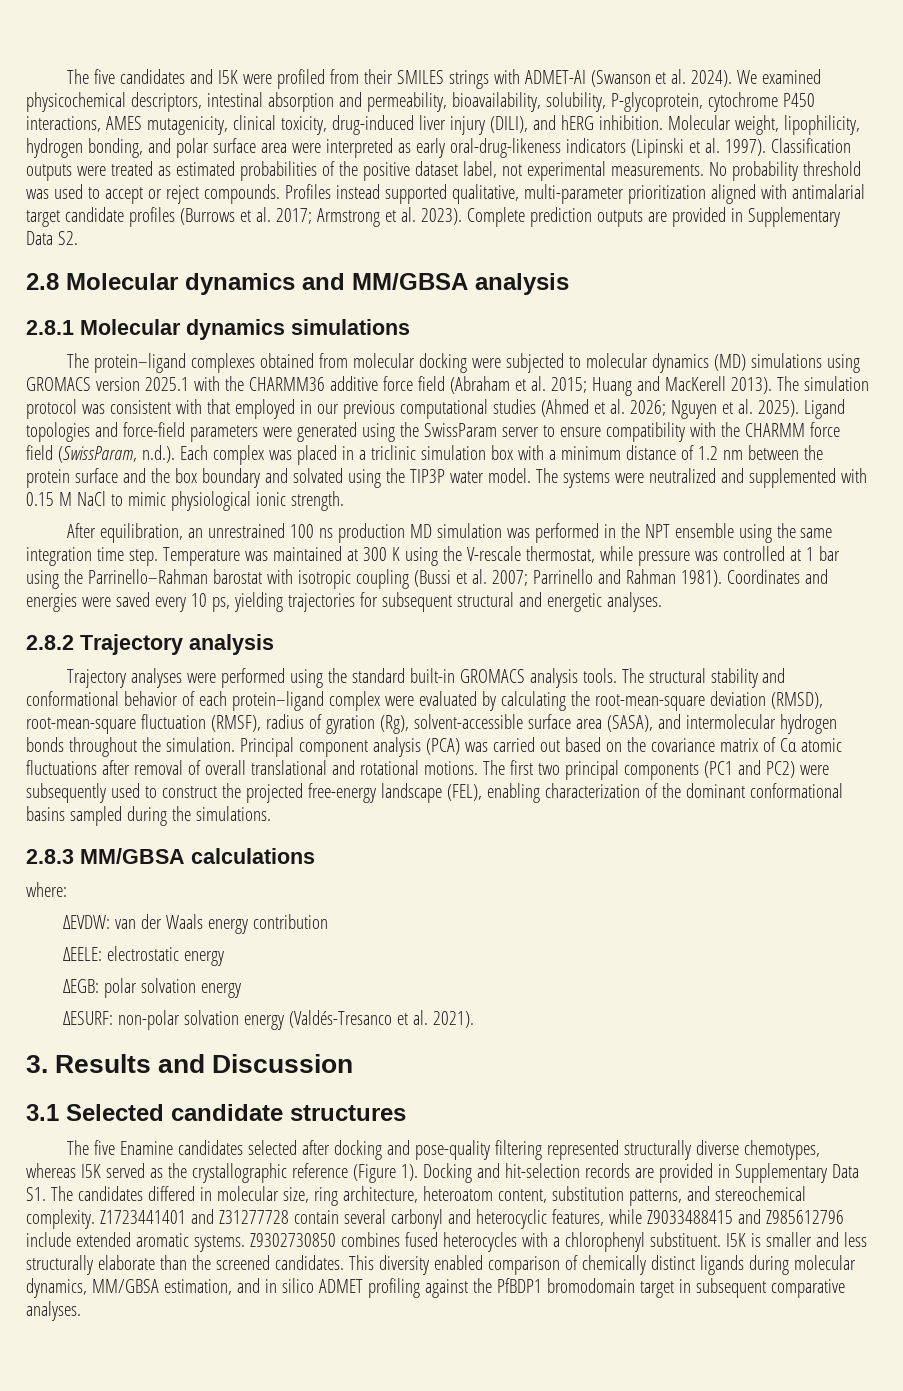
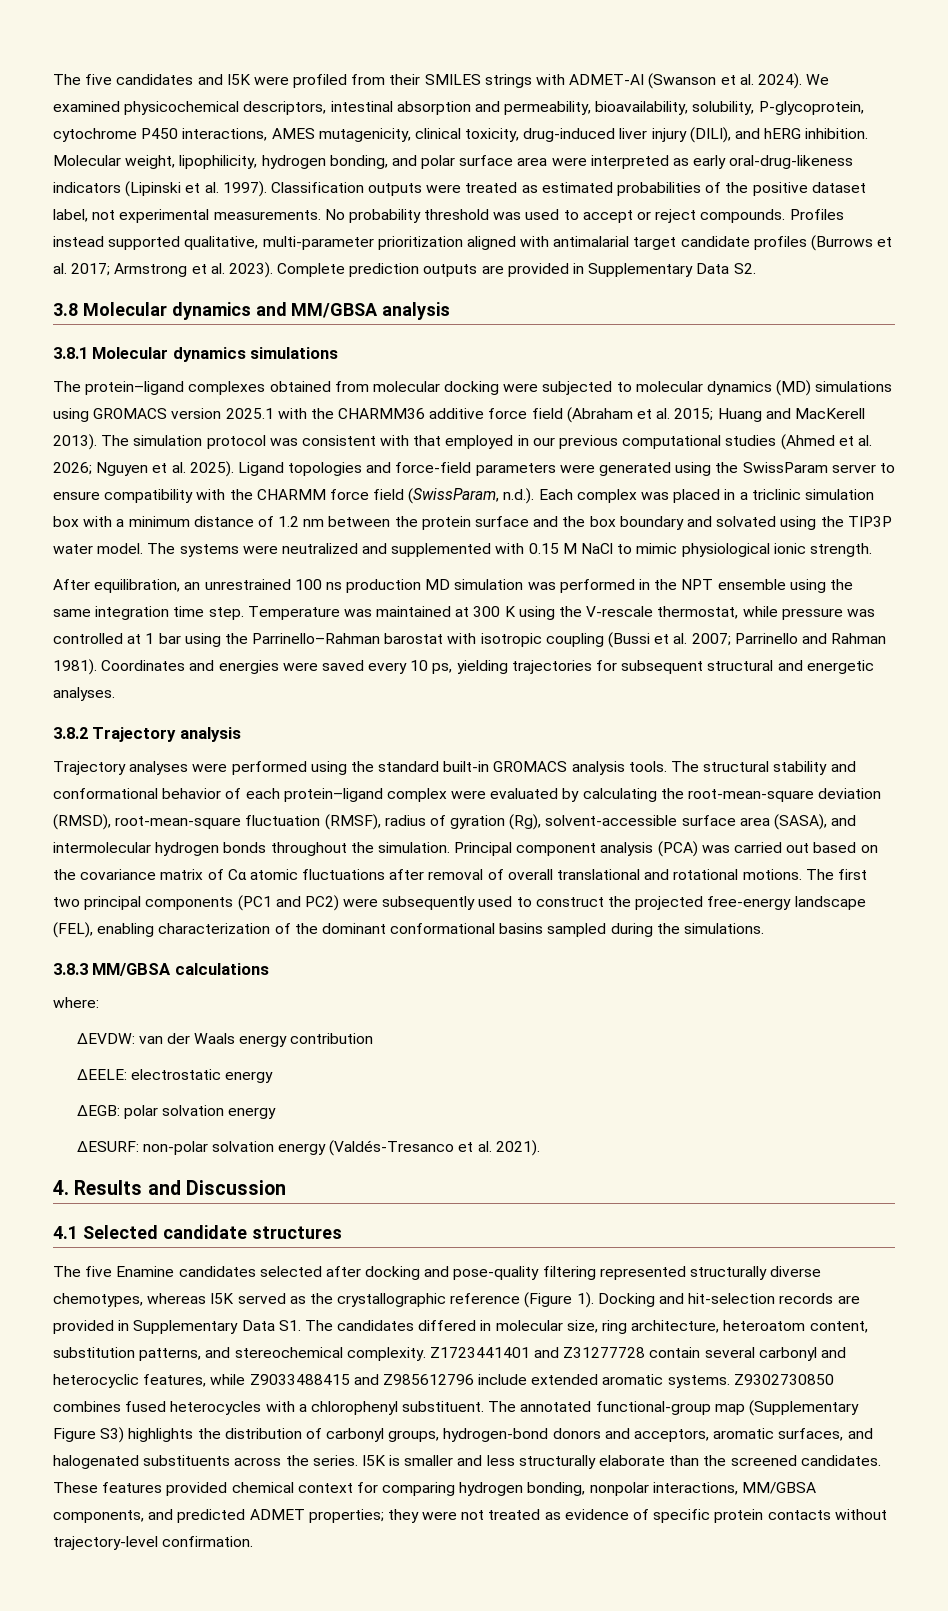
- 2.8 Molecular dynamics and MM/GBSA analysis
+ 3.8 Molecular dynamics and MM/GBSA analysis
- 2.8.1 Molecular dynamics simulations
+ 3.8.1 Molecular dynamics simulations
- 2.8.2 Trajectory analysis
+ 3.8.2 Trajectory analysis
- 2.8.3 MM/GBSA calculations
+ 3.8.3 MM/GBSA calculations
- 3. Results and Discussion
+ 4. Results and Discussion
- 3.1 Selected candidate structures
+ 4.1 Selected candidate structures
+ The annotated functional-group map (Supplementary Figure S3) highlights the distribution of carbonyl groups, hydrogen-bond donors and acceptors, aromatic surfaces, and halogenated substituents across the series.
- This diversity enabled comparison of chemically distinct ligands during molecular dynamics, MM/GBSA estimation, and in silico ADMET profiling against the PfBDP1 bromodomain target in subsequent comparative analyses.
+ These features provided chemical context for comparing hydrogen bonding, nonpolar interactions, MM/GBSA components, and predicted ADMET properties; they were not treated as evidence of specific protein contacts without trajectory-level confirmation.

